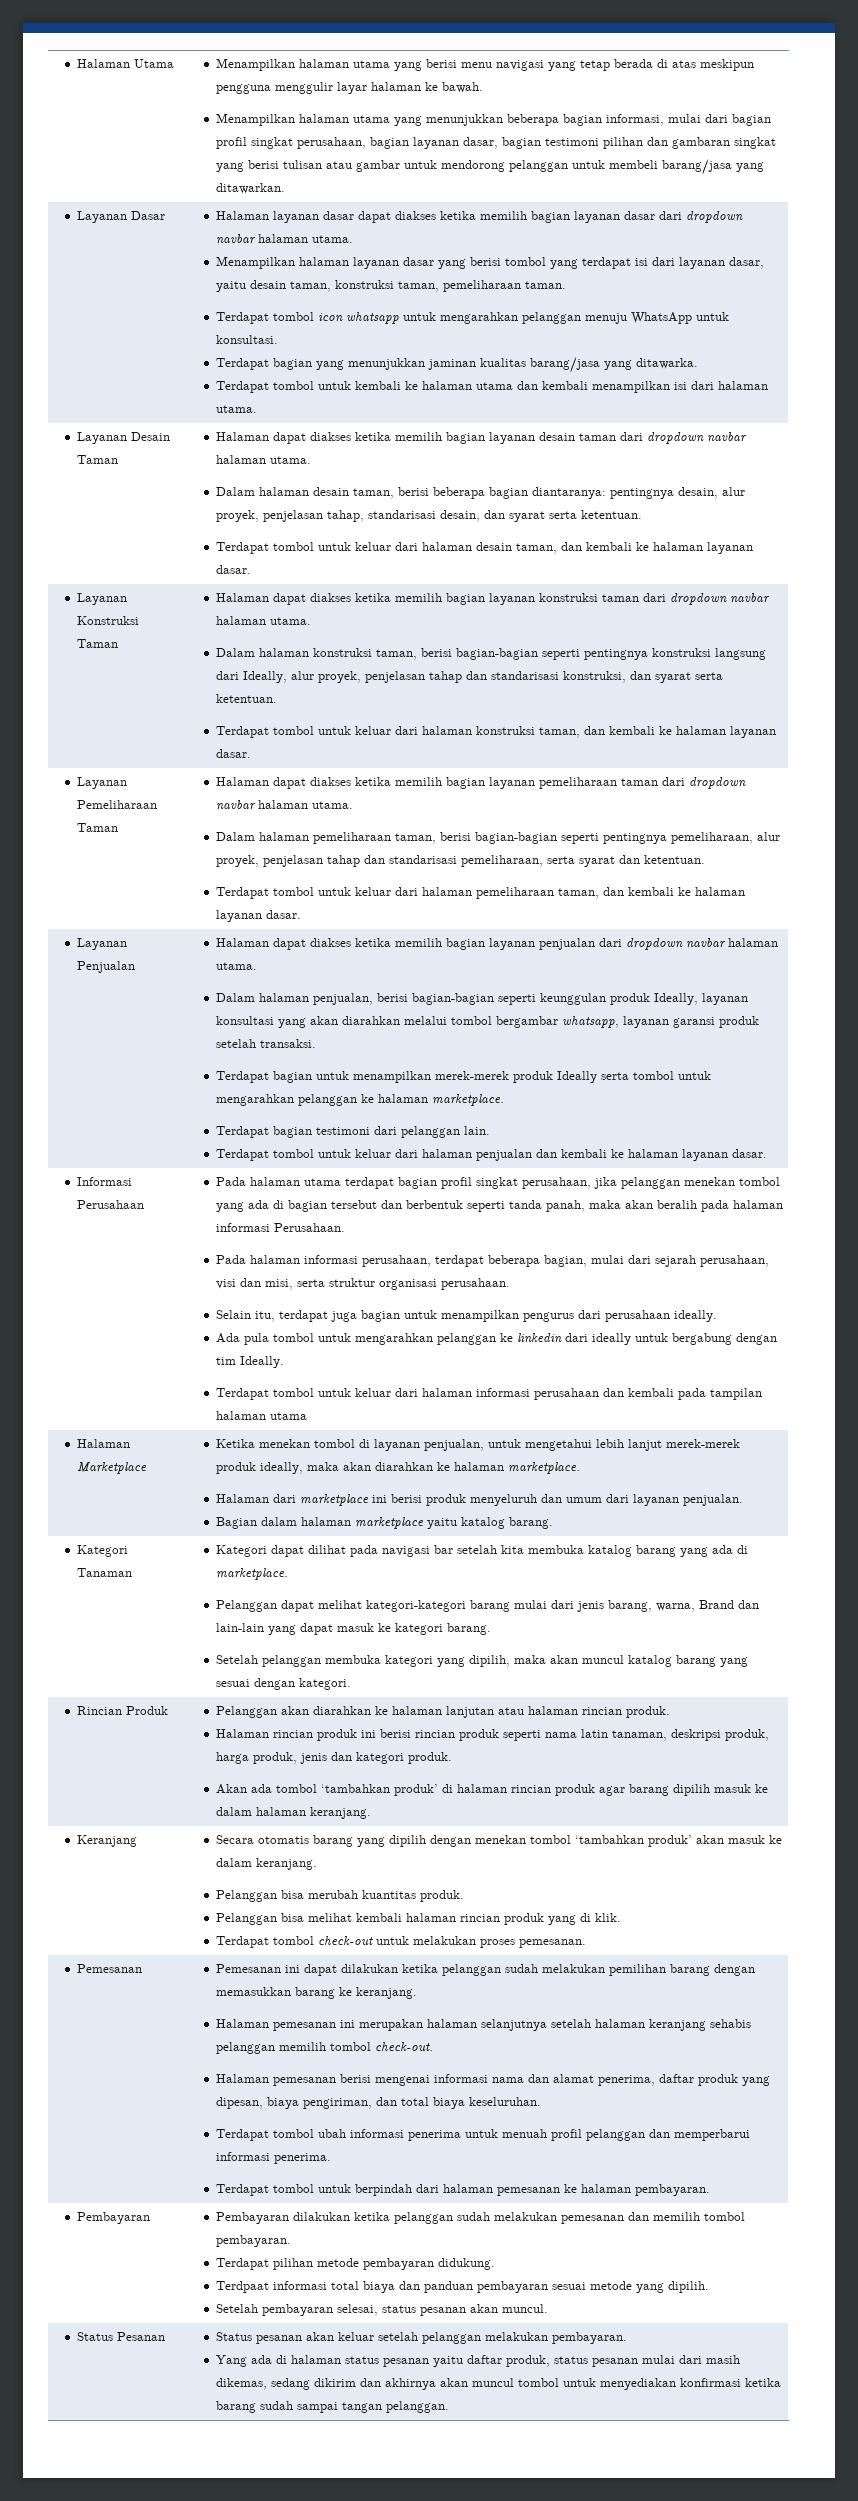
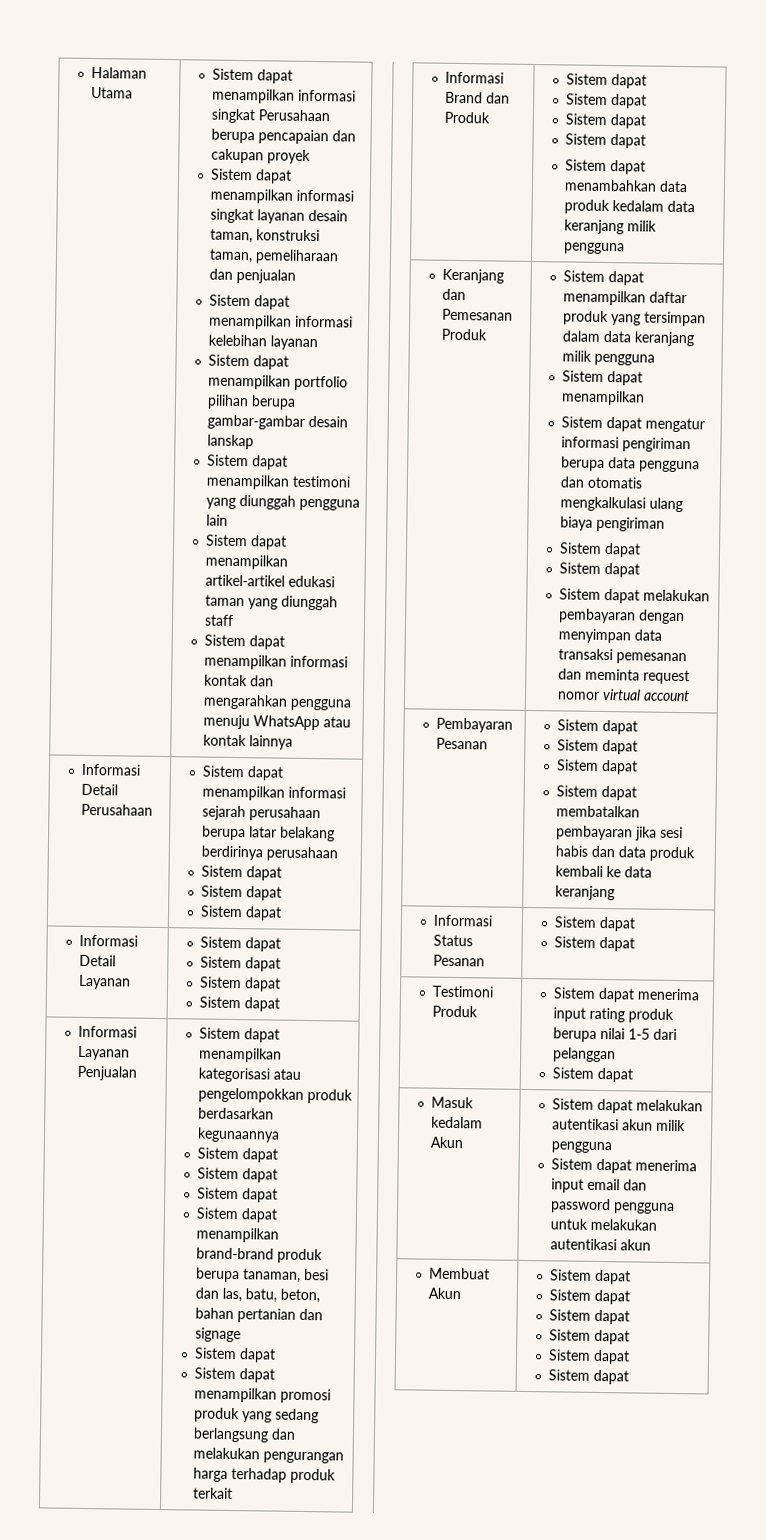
- Menampilkan halaman utama yang berisi menu navigasi yang tetap berada di atas meskipun pengguna menggulir layar halaman ke bawah.
- Menampilkan halaman utama yang menunjukkan beberapa bagian informasi, mulai dari bagian profil singkat perusahaan, bagian layanan dasar, bagian testimoni pilihan dan gambaran singkat yang berisi tulisan atau gambar untuk mendorong pelanggan untuk membeli barang/jasa yang ditawarkan.
- Layanan Dasar | Halaman layanan dasar dapat diakses ketika memilih bagian layanan dasar dari dropdown navbar halaman utama.
- Menampilkan halaman layanan dasar yang berisi tombol yang terdapat isi dari layanan dasar, yaitu desain taman, konstruksi taman, pemeliharaan taman.
- Terdapat tombol icon whatsapp untuk mengarahkan pelanggan menuju WhatsApp untuk konsultasi.
- Terdapat bagian yang menunjukkan jaminan kualitas barang/jasa yang ditawarka.
- Terdapat tombol untuk kembali ke halaman utama dan kembali menampilkan isi dari halaman utama.
- Layanan Desain Taman | Halaman dapat diakses ketika memilih bagian layanan desain taman dari dropdown navbar halaman utama.
- Dalam halaman desain taman, berisi beberapa bagian diantaranya: pentingnya desain, alur proyek, penjelasan tahap, standarisasi desain, dan syarat serta ketentuan.
- Terdapat tombol untuk keluar dari halaman desain taman, dan kembali ke halaman layanan dasar.
- Layanan Konstruksi Taman | Halaman dapat diakses ketika memilih bagian layanan konstruksi taman dari dropdown navbar halaman utama.
- Dalam halaman konstruksi taman, berisi bagian-bagian seperti pentingnya konstruksi langsung dari Ideally, alur proyek, penjelasan tahap dan standarisasi konstruksi, dan syarat serta ketentuan.
- Terdapat tombol untuk keluar dari halaman konstruksi taman, dan kembali ke halaman layanan dasar.
- Layanan Pemeliharaan Taman | Halaman dapat diakses ketika memilih bagian layanan pemeliharaan taman dari dropdown navbar halaman utama.
- Dalam halaman pemeliharaan taman, berisi bagian-bagian seperti pentingnya pemeliharaan, alur proyek, penjelasan tahap dan standarisasi pemeliharaan, serta syarat dan ketentuan.
- Terdapat tombol untuk keluar dari halaman pemeliharaan taman, dan kembali ke halaman layanan dasar.
- Layanan Penjualan | Halaman dapat diakses ketika memilih bagian layanan penjualan dari dropdown navbar halaman utama.
- Dalam halaman penjualan, berisi bagian-bagian seperti keunggulan produk Ideally, layanan konsultasi yang akan diarahkan melalui tombol bergambar whatsapp, layanan garansi produk setelah transaksi.
- Terdapat bagian untuk menampilkan merek-merek produk Ideally serta tombol untuk mengarahkan pelanggan ke halaman marketplace.
- Terdapat bagian testimoni dari pelanggan lain.
- Terdapat tombol untuk keluar dari halaman penjualan dan kembali ke halaman layanan dasar.
- Informasi Perusahaan | Pada halaman utama terdapat bagian profil singkat perusahaan, jika pelanggan menekan tombol yang ada di bagian tersebut dan berbentuk seperti tanda panah, maka akan beralih pada halaman informasi Perusahaan.
- Pada halaman informasi perusahaan, terdapat beberapa bagian, mulai dari sejarah perusahaan, visi dan misi, serta struktur organisasi perusahaan.
- Selain itu, terdapat juga bagian untuk menampilkan pengurus dari perusahaan ideally.
- Ada pula tombol untuk mengarahkan pelanggan ke linkedin dari ideally untuk bergabung dengan tim Ideally.
- Terdapat tombol untuk keluar dari halaman informasi perusahaan dan kembali pada tampilan halaman utama
- Halaman Marketplace | Ketika menekan tombol di layanan penjualan, untuk mengetahui lebih lanjut merek-merek produk ideally, maka akan diarahkan ke halaman marketplace.
- Halaman dari marketplace ini berisi produk menyeluruh dan umum dari layanan penjualan.
- Bagian dalam halaman marketplace yaitu katalog barang.
- Kategori Tanaman | Kategori dapat dilihat pada navigasi bar setelah kita membuka katalog barang yang ada di marketplace.
- Pelanggan dapat melihat kategori-kategori barang mulai dari jenis barang, warna, Brand dan lain-lain yang dapat masuk ke kategori barang.
- Setelah pelanggan membuka kategori yang dipilih, maka akan muncul katalog barang yang sesuai dengan kategori.
- Rincian Produk | Pelanggan akan diarahkan ke halaman lanjutan atau halaman rincian produk.
- Halaman rincian produk ini berisi rincian produk seperti nama latin tanaman, deskripsi produk, harga produk, jenis dan kategori produk.
- Akan ada tombol ‘tambahkan produk’ di halaman rincian produk agar barang dipilih masuk ke dalam halaman keranjang.
- Keranjang | Secara otomatis barang yang dipilih dengan menekan tombol ‘tambahkan produk’ akan masuk ke dalam keranjang.
- Pelanggan bisa merubah kuantitas produk.
- Pelanggan bisa melihat kembali halaman rincian produk yang di klik.
- Terdapat tombol check-out untuk melakukan proses pemesanan.
- Pemesanan | Pemesanan ini dapat dilakukan ketika pelanggan sudah melakukan pemilihan barang dengan memasukkan barang ke keranjang.
- Halaman pemesanan ini merupakan halaman selanjutnya setelah halaman keranjang sehabis pelanggan memilih tombol check-out.
- Halaman pemesanan berisi mengenai informasi nama dan alamat penerima, daftar produk yang dipesan, biaya pengiriman, dan total biaya keseluruhan.
- Terdapat tombol ubah informasi penerima untuk menuah profil pelanggan dan memperbarui informasi penerima.
- Terdapat tombol untuk berpindah dari halaman pemesanan ke halaman pembayaran.
- Pembayaran | Pembayaran dilakukan ketika pelanggan sudah melakukan pemesanan dan memilih tombol pembayaran.
- Terdapat pilihan metode pembayaran didukung.
- Terdpaat informasi total biaya dan panduan pembayaran sesuai metode yang dipilih.
- Setelah pembayaran selesai, status pesanan akan muncul.
- Status Pesanan | Status pesanan akan keluar setelah pelanggan melakukan pembayaran.
- Yang ada di halaman status pesanan yaitu daftar produk, status pesanan mulai dari masih dikemas, sedang dikirim dan akhirnya akan muncul tombol untuk menyediakan konfirmasi ketika barang sudah sampai tangan pelanggan.
+ Sistem dapat menampilkan informasi singkat Perusahaan berupa pencapaian dan cakupan proyek
+ Sistem dapat menampilkan informasi singkat layanan desain taman, konstruksi taman, pemeliharaan dan penjualan
+ Sistem dapat menampilkan informasi kelebihan layanan
+ Sistem dapat menampilkan portfolio pilihan berupa gambar-gambar desain lanskap
+ Sistem dapat menampilkan testimoni yang diunggah pengguna lain
+ Sistem dapat menampilkan artikel-artikel edukasi taman yang diunggah staff
+ Sistem dapat menampilkan informasi kontak dan mengarahkan pengguna menuju WhatsApp atau kontak lainnya
+ Informasi Detail Perusahaan | Sistem dapat menampilkan informasi sejarah perusahaan berupa latar belakang berdirinya perusahaan
+ Sistem dapat
+ Sistem dapat
+ Sistem dapat
+ Informasi Detail Layanan | Sistem dapat
+ Sistem dapat
+ Sistem dapat
+ Sistem dapat
+ Informasi Layanan Penjualan | Sistem dapat menampilkan kategorisasi atau pengelompokkan produk berdasarkan kegunaannya
+ Sistem dapat
+ Sistem dapat
+ Sistem dapat
+ Sistem dapat menampilkan brand-brand produk berupa tanaman, besi dan las, batu, beton, bahan pertanian dan signage
+ Sistem dapat
+ Sistem dapat menampilkan promosi produk yang sedang berlangsung dan melakukan pengurangan harga terhadap produk terkait
+ Informasi Brand dan Produk | Sistem dapat
+ Sistem dapat
+ Sistem dapat
+ Sistem dapat
+ Sistem dapat menambahkan data produk kedalam data keranjang milik pengguna
+ Keranjang dan Pemesanan Produk | Sistem dapat menampilkan daftar produk yang tersimpan dalam data keranjang milik pengguna
+ Sistem dapat menampilkan
+ Sistem dapat mengatur informasi pengiriman berupa data pengguna dan otomatis mengkalkulasi ulang biaya pengiriman
+ Sistem dapat
+ Sistem dapat
+ Sistem dapat melakukan pembayaran dengan menyimpan data transaksi pemesanan dan meminta request nomor virtual account
+ Pembayaran Pesanan | Sistem dapat
+ Sistem dapat
+ Sistem dapat
+ Sistem dapat membatalkan pembayaran jika sesi habis dan data produk kembali ke data keranjang
+ Informasi Status Pesanan | Sistem dapat
+ Sistem dapat
+ Testimoni Produk | Sistem dapat menerima input rating produk berupa nilai 1-5 dari pelanggan
+ Sistem dapat
+ Masuk kedalam Akun | Sistem dapat melakukan autentikasi akun milik pengguna
+ Sistem dapat menerima input email dan password pengguna untuk melakukan autentikasi akun
+ Membuat Akun | Sistem dapat
+ Sistem dapat
+ Sistem dapat
+ Sistem dapat
+ Sistem dapat
+ Sistem dapat

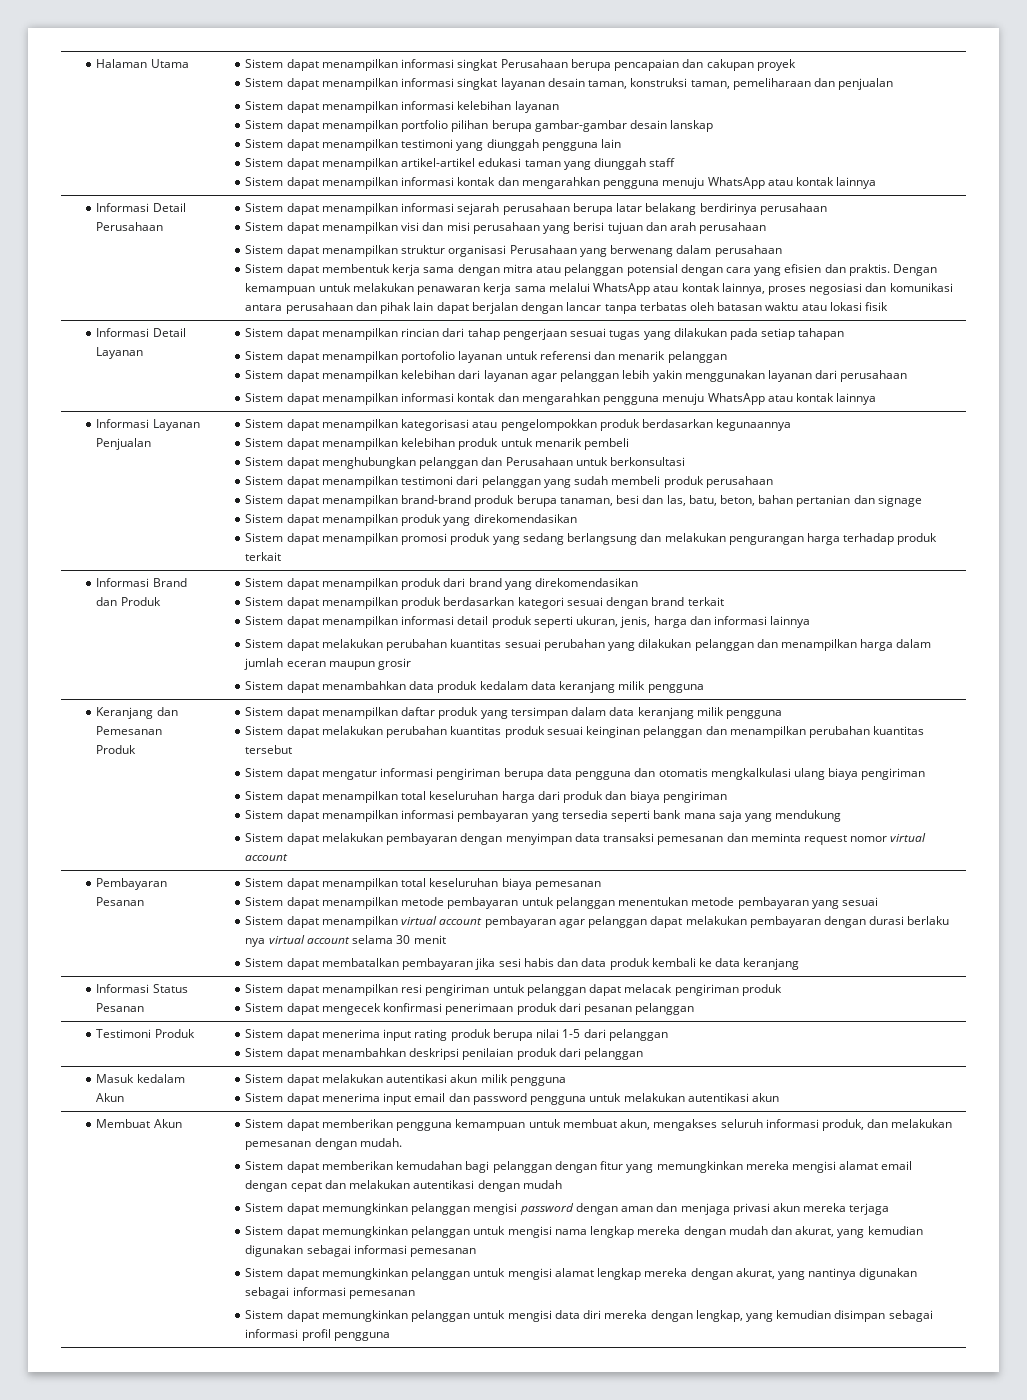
  Sistem dapat menampilkan informasi sejarah perusahaan berupa latar belakang berdirinya perusahaan
- Sistem dapat
- Sistem dapat
- Sistem dapat
+ Sistem dapat menampilkan visi dan misi perusahaan yang berisi tujuan dan arah perusahaan
+ Sistem dapat menampilkan struktur organisasi Perusahaan yang berwenang dalam perusahaan
+ Sistem dapat membentuk kerja sama dengan mitra atau pelanggan potensial dengan cara yang efisien dan praktis. Dengan kemampuan untuk melakukan penawaran kerja sama melalui WhatsApp atau kontak lainnya, proses negosiasi dan komunikasi antara perusahaan dan pihak lain dapat berjalan dengan lancar tanpa terbatas oleh batasan waktu atau lokasi fisik
- Informasi Detail Layanan | Sistem dapat
- Sistem dapat
- Sistem dapat
- Sistem dapat
+ Informasi Detail Layanan | Sistem dapat menampilkan rincian dari tahap pengerjaan sesuai tugas yang dilakukan pada setiap tahapan
+ Sistem dapat menampilkan portofolio layanan untuk referensi dan menarik pelanggan
+ Sistem dapat menampilkan kelebihan dari layanan agar pelanggan lebih yakin menggunakan layanan dari perusahaan
+ Sistem dapat menampilkan informasi kontak dan mengarahkan pengguna menuju WhatsApp atau kontak lainnya
  Sistem dapat menampilkan kategorisasi atau pengelompokkan produk berdasarkan kegunaannya
- Sistem dapat
- Sistem dapat
- Sistem dapat
+ Sistem dapat menampilkan kelebihan produk untuk menarik pembeli
+ Sistem dapat menghubungkan pelanggan dan Perusahaan untuk berkonsultasi
+ Sistem dapat menampilkan testimoni dari pelanggan yang sudah membeli produk perusahaan
  Sistem dapat menampilkan brand-brand produk berupa tanaman, besi dan las, batu, beton, bahan pertanian dan signage
- Sistem dapat
+ Sistem dapat menampilkan produk yang direkomendasikan
- Informasi Brand dan Produk | Sistem dapat
- Sistem dapat
- Sistem dapat
- Sistem dapat
+ Informasi Brand dan Produk | Sistem dapat menampilkan produk dari brand yang direkomendasikan
+ Sistem dapat menampilkan produk berdasarkan kategori sesuai dengan brand terkait
+ Sistem dapat menampilkan informasi detail produk seperti ukuran, jenis, harga dan informasi lainnya
+ Sistem dapat melakukan perubahan kuantitas sesuai perubahan yang dilakukan pelanggan dan menampilkan harga dalam jumlah eceran maupun grosir
  Sistem dapat menampilkan daftar produk yang tersimpan dalam data keranjang milik pengguna
- Sistem dapat menampilkan
+ Sistem dapat melakukan perubahan kuantitas produk sesuai keinginan pelanggan dan menampilkan perubahan kuantitas tersebut
  Sistem dapat mengatur informasi pengiriman berupa data pengguna dan otomatis mengkalkulasi ulang biaya pengiriman
- Sistem dapat
- Sistem dapat
+ Sistem dapat menampilkan total keseluruhan harga dari produk dan biaya pengiriman
+ Sistem dapat menampilkan informasi pembayaran yang tersedia seperti bank mana saja yang mendukung
- Pembayaran Pesanan | Sistem dapat
- Sistem dapat
- Sistem dapat
+ Pembayaran Pesanan | Sistem dapat menampilkan total keseluruhan biaya pemesanan
+ Sistem dapat menampilkan metode pembayaran untuk pelanggan menentukan metode pembayaran yang sesuai
+ Sistem dapat menampilkan virtual account pembayaran agar pelanggan dapat melakukan pembayaran dengan durasi berlaku nya virtual account selama 30 menit
- Informasi Status Pesanan | Sistem dapat
- Sistem dapat
+ Informasi Status Pesanan | Sistem dapat menampilkan resi pengiriman untuk pelanggan dapat melacak pengiriman produk
+ Sistem dapat mengecek konfirmasi penerimaan produk dari pesanan pelanggan
  Testimoni Produk | Sistem dapat menerima input rating produk berupa nilai 1-5 dari pelanggan
- Sistem dapat
+ Sistem dapat menambahkan deskripsi penilaian produk dari pelanggan
- Membuat Akun | Sistem dapat
- Sistem dapat
- Sistem dapat
- Sistem dapat
- Sistem dapat
- Sistem dapat
+ Membuat Akun | Sistem dapat memberikan pengguna kemampuan untuk membuat akun, mengakses seluruh informasi produk, dan melakukan pemesanan dengan mudah.
+ Sistem dapat memberikan kemudahan bagi pelanggan dengan fitur yang memungkinkan mereka mengisi alamat email dengan cepat dan melakukan autentikasi dengan mudah
+ Sistem dapat memungkinkan pelanggan mengisi password dengan aman dan menjaga privasi akun mereka terjaga
+ Sistem dapat memungkinkan pelanggan untuk mengisi nama lengkap mereka dengan mudah dan akurat, yang kemudian digunakan sebagai informasi pemesanan
+ Sistem dapat memungkinkan pelanggan untuk mengisi alamat lengkap mereka dengan akurat, yang nantinya digunakan sebagai informasi pemesanan
+ Sistem dapat memungkinkan pelanggan untuk mengisi data diri mereka dengan lengkap, yang kemudian disimpan sebagai informasi profil pengguna

